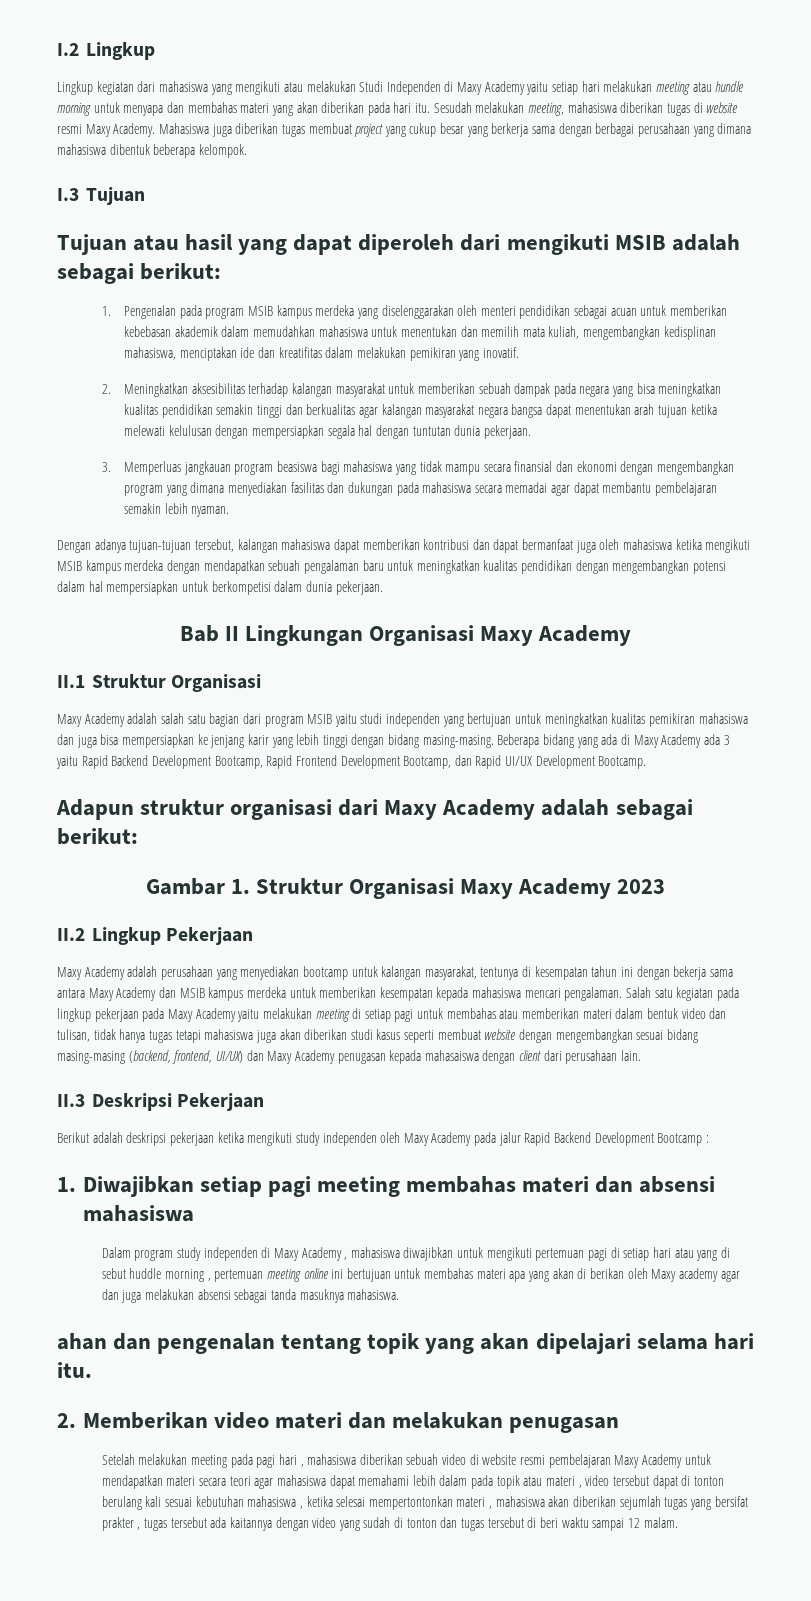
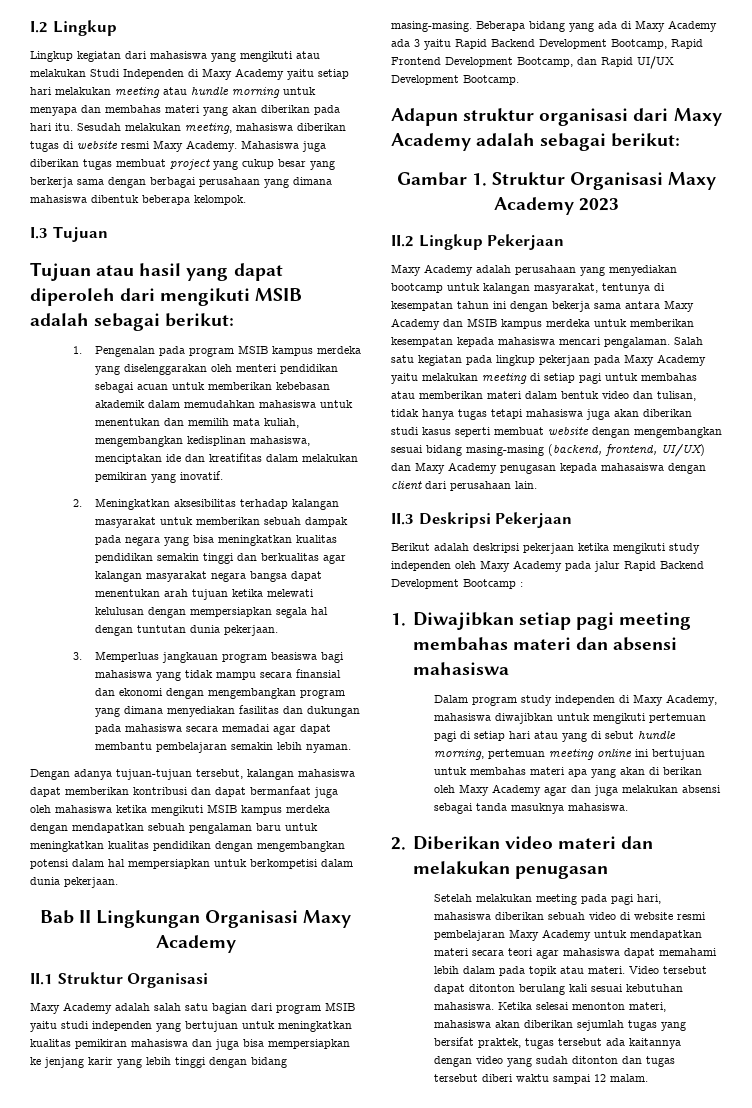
- Dalam program study independen di Maxy Academy , mahasiswa diwajibkan untuk mengikuti pertemuan pagi di setiap hari atau yang di sebut huddle morning , pertemuan meeting online ini bertujuan untuk membahas materi apa yang akan di berikan oleh Maxy academy agar dan juga melakukan absensi sebagai tanda masuknya mahasiswa.
+ Dalam program study independen di Maxy Academy, mahasiswa diwajibkan untuk mengikuti pertemuan pagi di setiap hari atau yang di sebut hundle morning, pertemuan meeting online ini bertujuan untuk membahas materi apa yang akan di berikan oleh Maxy Academy agar dan juga melakukan absensi sebagai tanda masuknya mahasiswa.
- ahan dan pengenalan tentang topik yang akan dipelajari selama hari itu.
- 2. Memberikan video materi dan melakukan penugasan
+ 2. Diberikan video materi dan melakukan penugasan
- Setelah melakukan meeting pada pagi hari , mahasiswa diberikan sebuah video di website resmi pembelajaran Maxy Academy untuk mendapatkan materi secara teori agar mahasiswa dapat memahami lebih dalam pada topik atau materi , video tersebut dapat di tonton berulang kali sesuai kebutuhan mahasiswa , ketika selesai mempertontonkan materi , mahasiswa akan diberikan sejumlah tugas yang bersifat prakter , tugas tersebut ada kaitannya dengan video yang sudah di tonton dan tugas tersebut di beri waktu sampai 12 malam.
+ Setelah melakukan meeting pada pagi hari, mahasiswa diberikan sebuah video di website resmi pembelajaran Maxy Academy untuk mendapatkan materi secara teori agar mahasiswa dapat memahami lebih dalam pada topik atau materi. Video tersebut dapat ditonton berulang kali sesuai kebutuhan mahasiswa. Ketika selesai menonton materi, mahasiswa akan diberikan sejumlah tugas yang bersifat praktek, tugas tersebut ada kaitannya dengan video yang sudah ditonton dan tugas tersebut diberi waktu sampai 12 malam.

